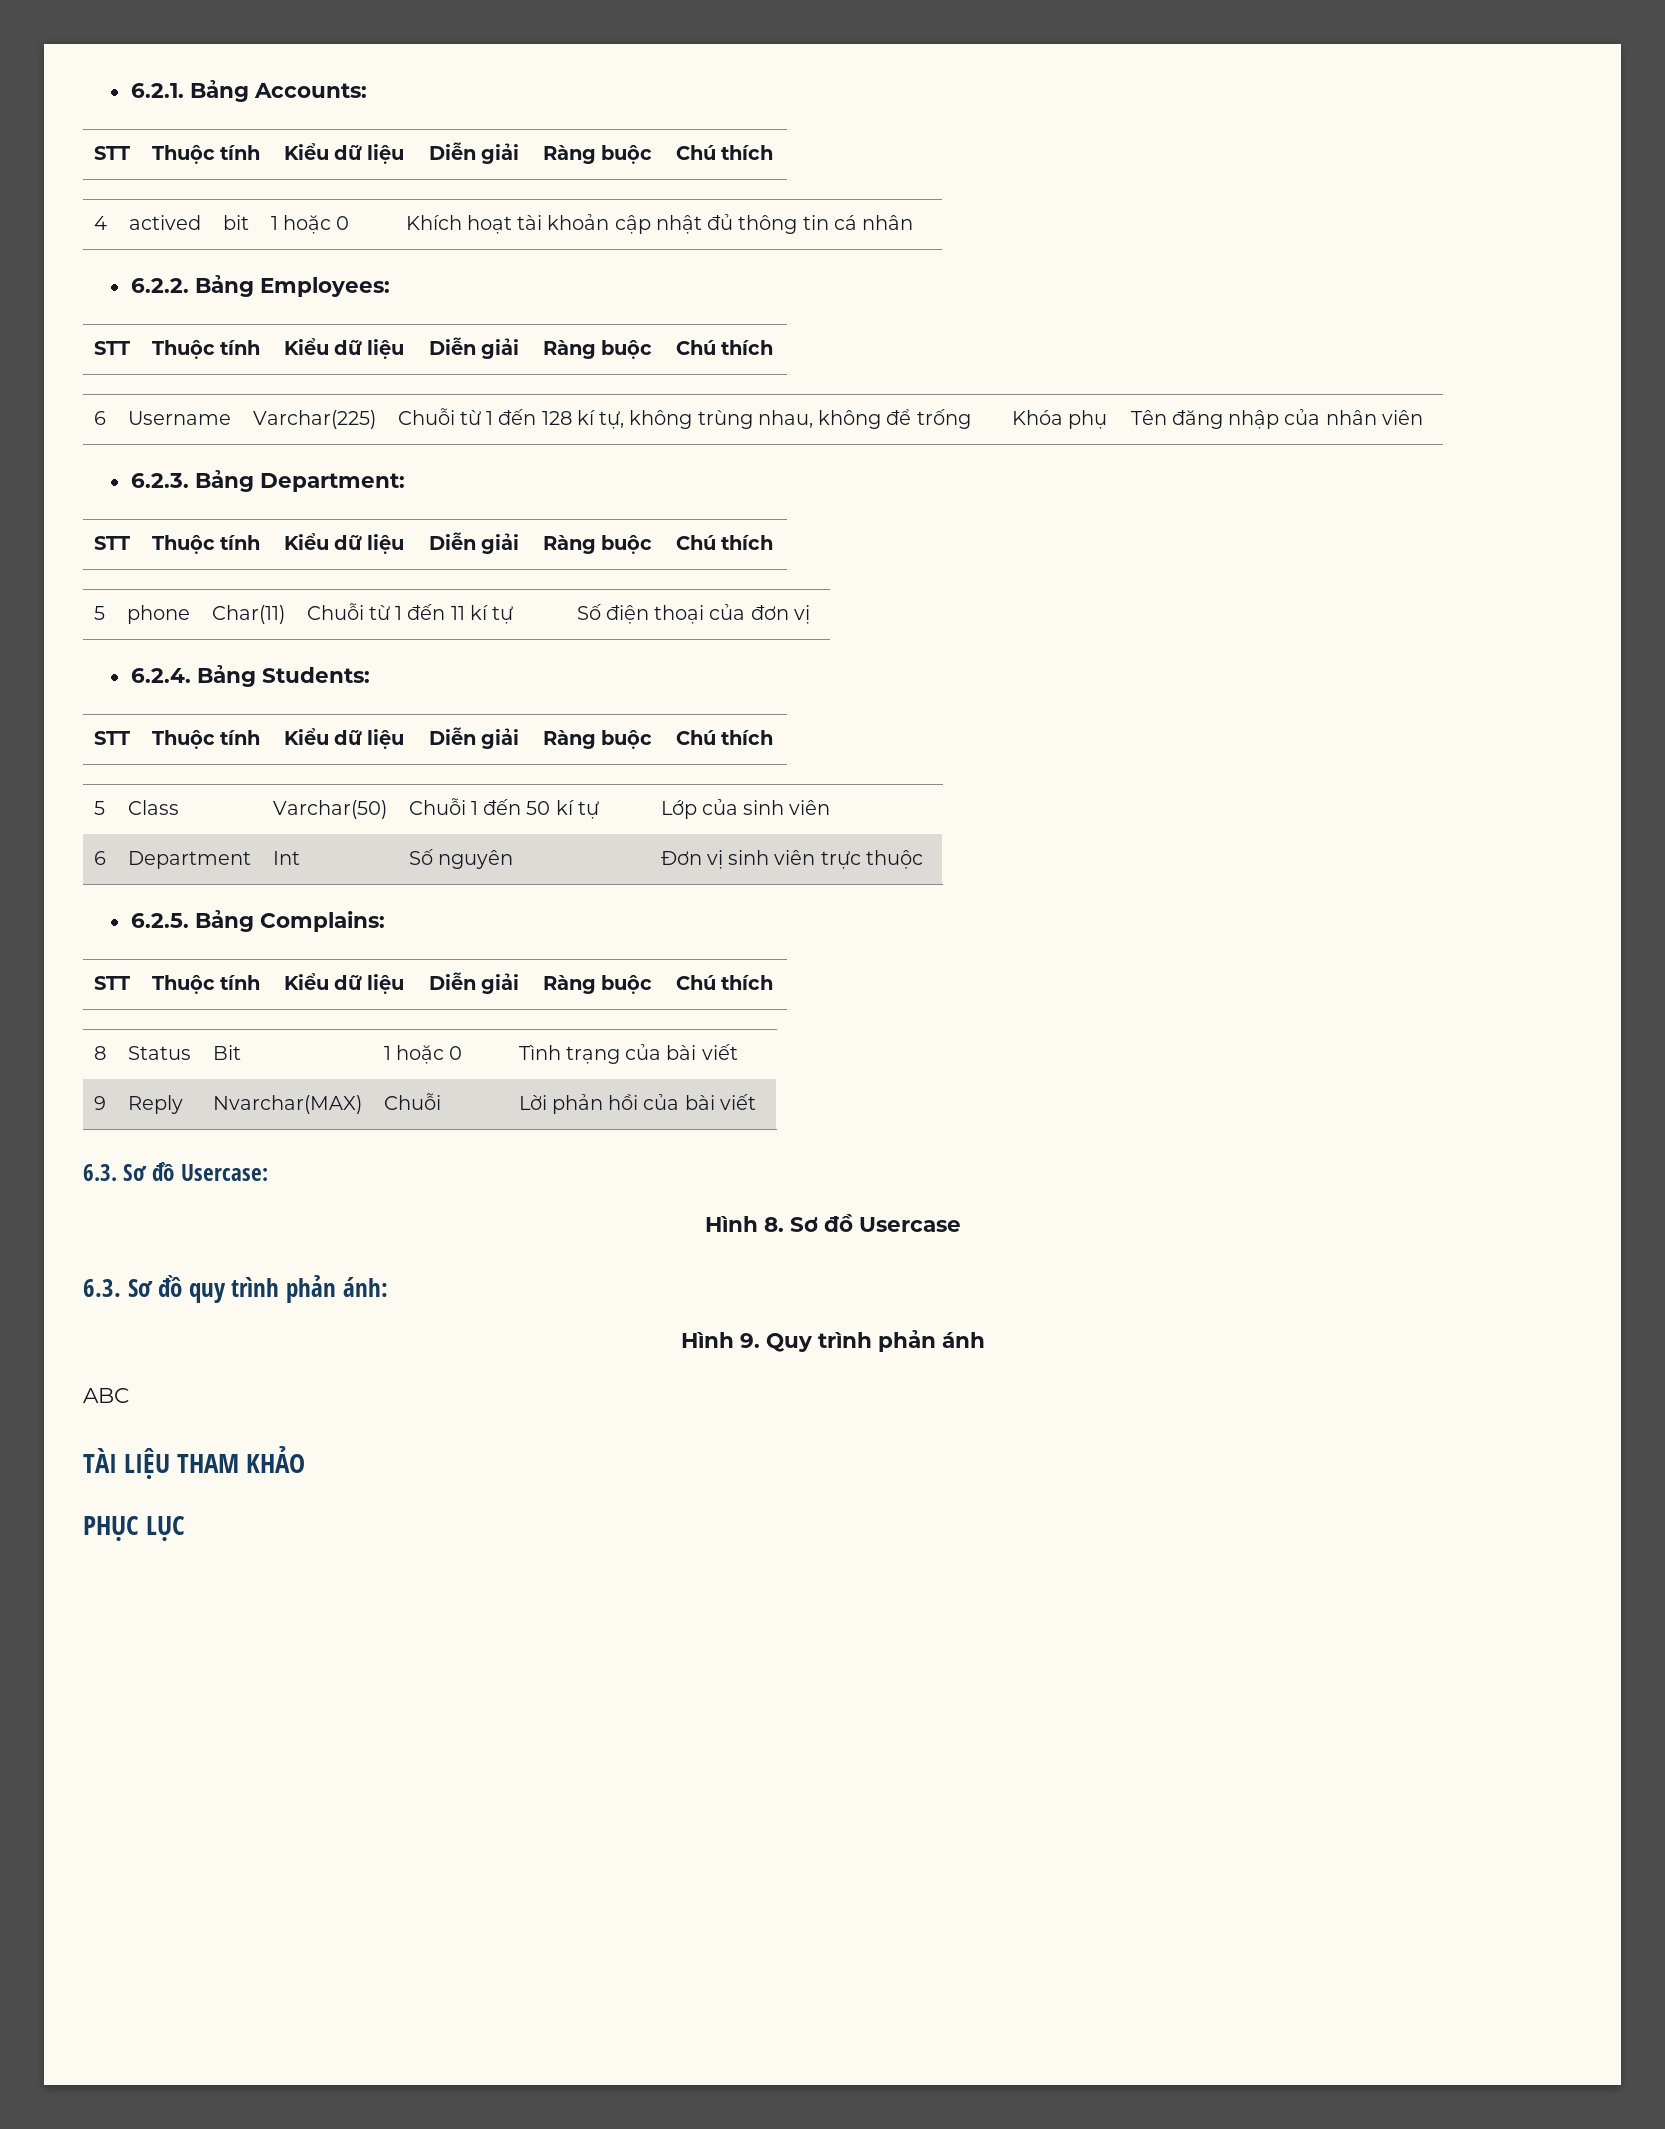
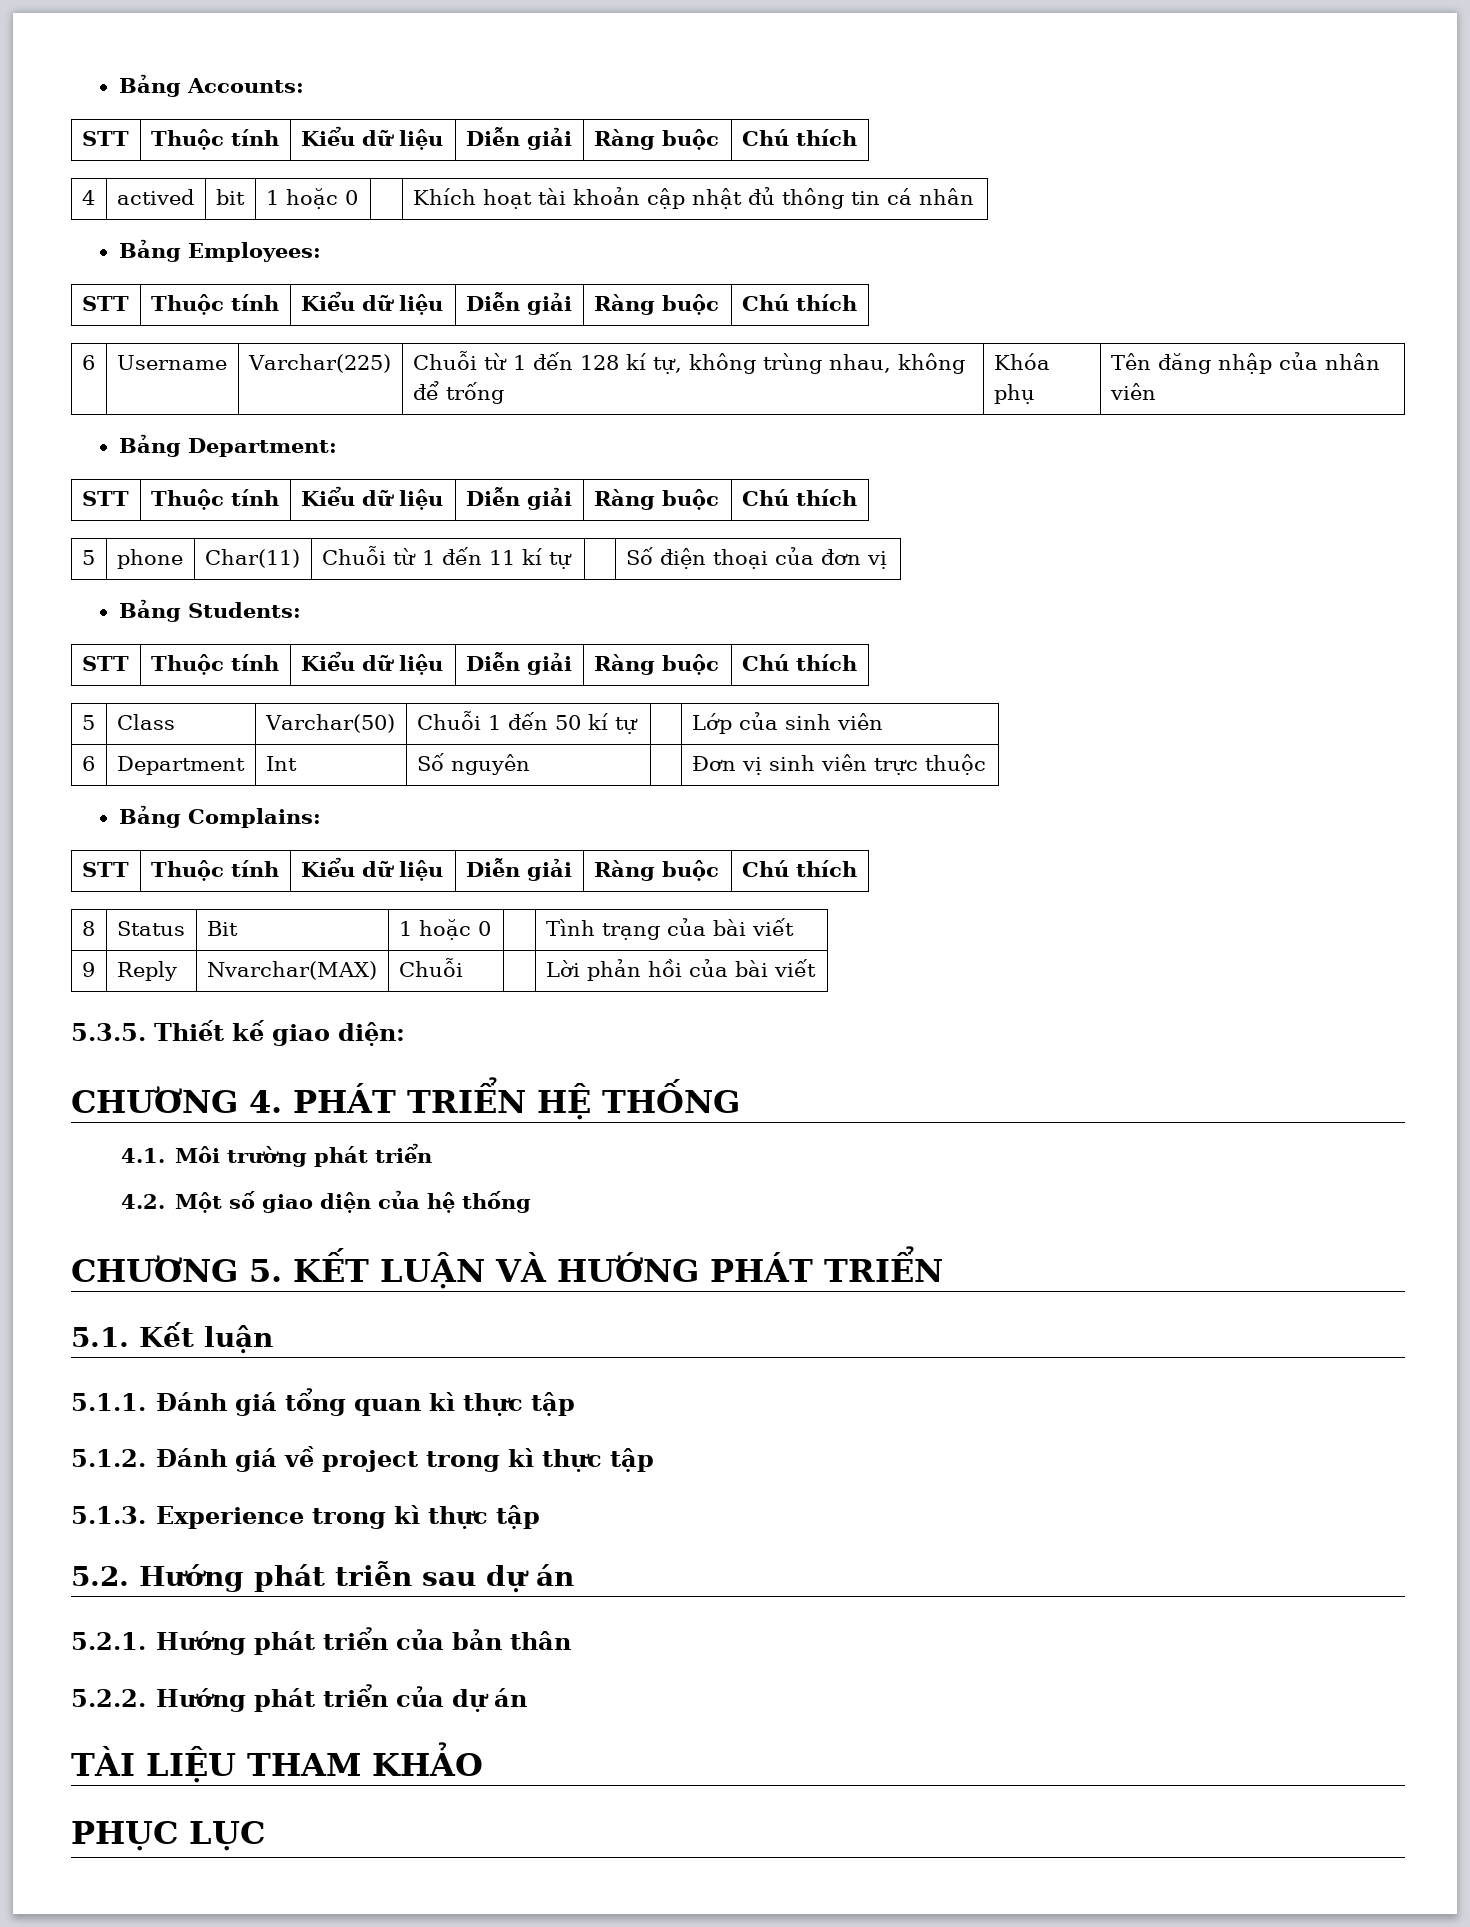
- 6.2.1. Bảng Accounts:
+ Bảng Accounts:
- 6.2.2. Bảng Employees:
+ Bảng Employees:
- 6.2.3. Bảng Department:
+ Bảng Department:
- 6.2.4. Bảng Students:
+ Bảng Students:
- 6.2.5. Bảng Complains:
+ Bảng Complains:
- 6.3. Sơ đồ Usercase:
- Hình 8. Sơ đồ Usercase
- 6.3. Sơ đồ quy trình phản ánh:
- Hình 9. Quy trình phản ánh
- ABC
+ 5.3.5. Thiết kế giao diện:
+ CHƯƠNG 4. PHÁT TRIỂN HỆ THỐNG
+ 4.1. Môi trường phát triển
+ 4.2. Một số giao diện của hệ thống
+ CHƯƠNG 5. KẾT LUẬN VÀ HƯỚNG PHÁT TRIỂN
+ 5.1. Kết luận
+ 5.1.1. Đánh giá tổng quan kì thực tập
+ 5.1.2. Đánh giá về project trong kì thực tập
+ 5.1.3. Experience trong kì thực tập
+ 5.2. Hướng phát triễn sau dự án
+ 5.2.1. Hướng phát triển của bản thân
+ 5.2.2. Hướng phát triển của dự án

